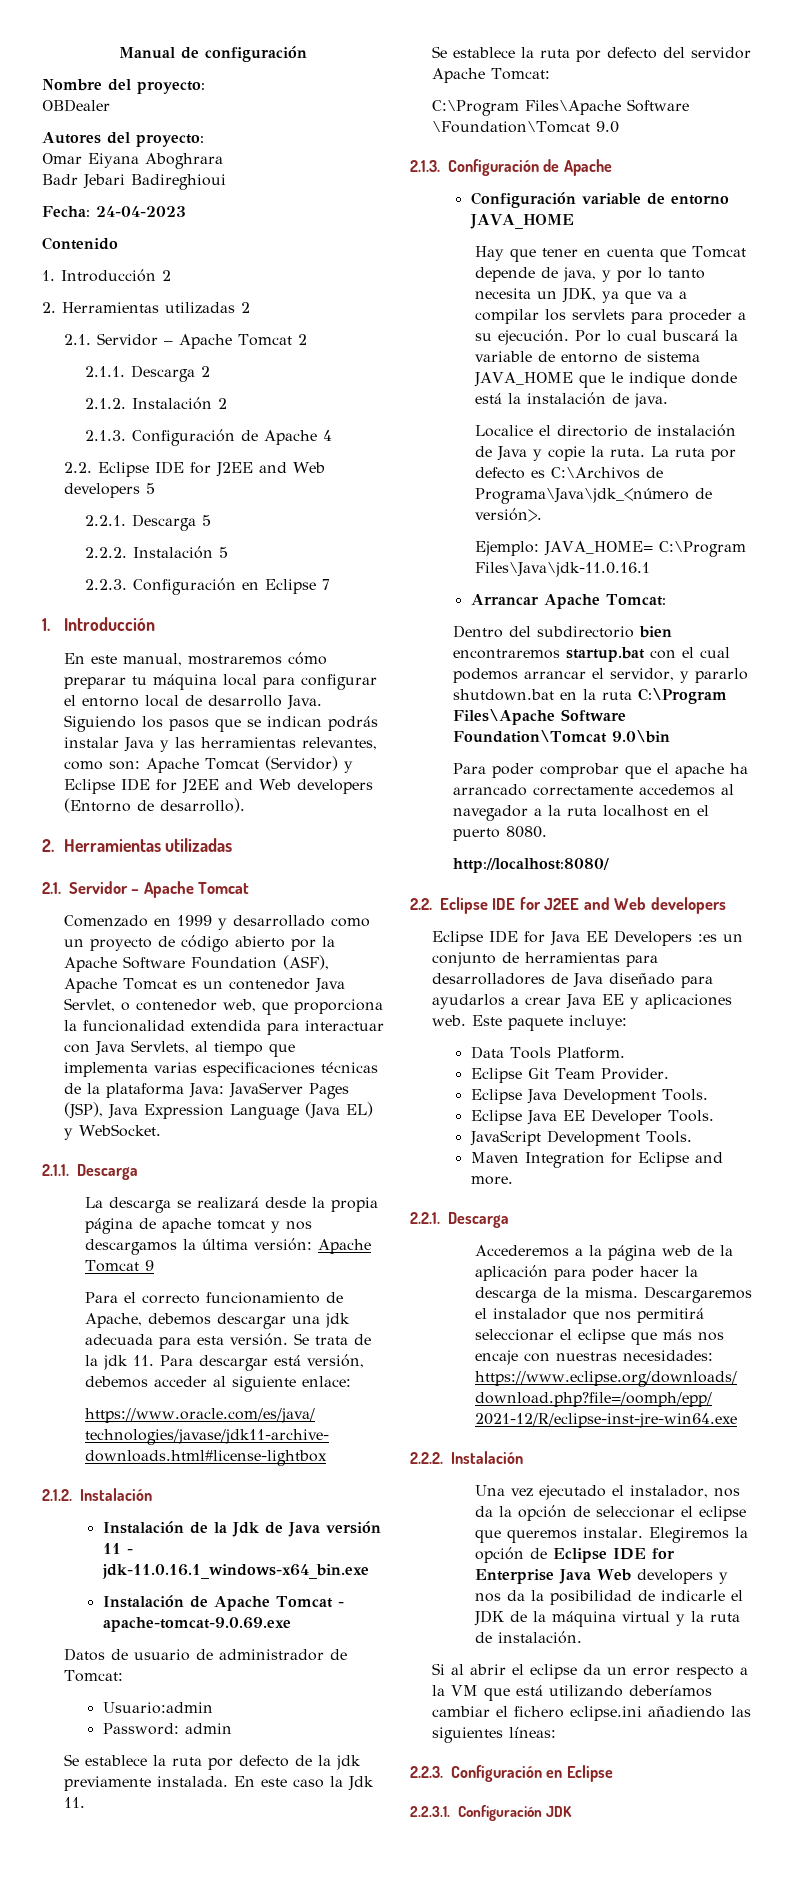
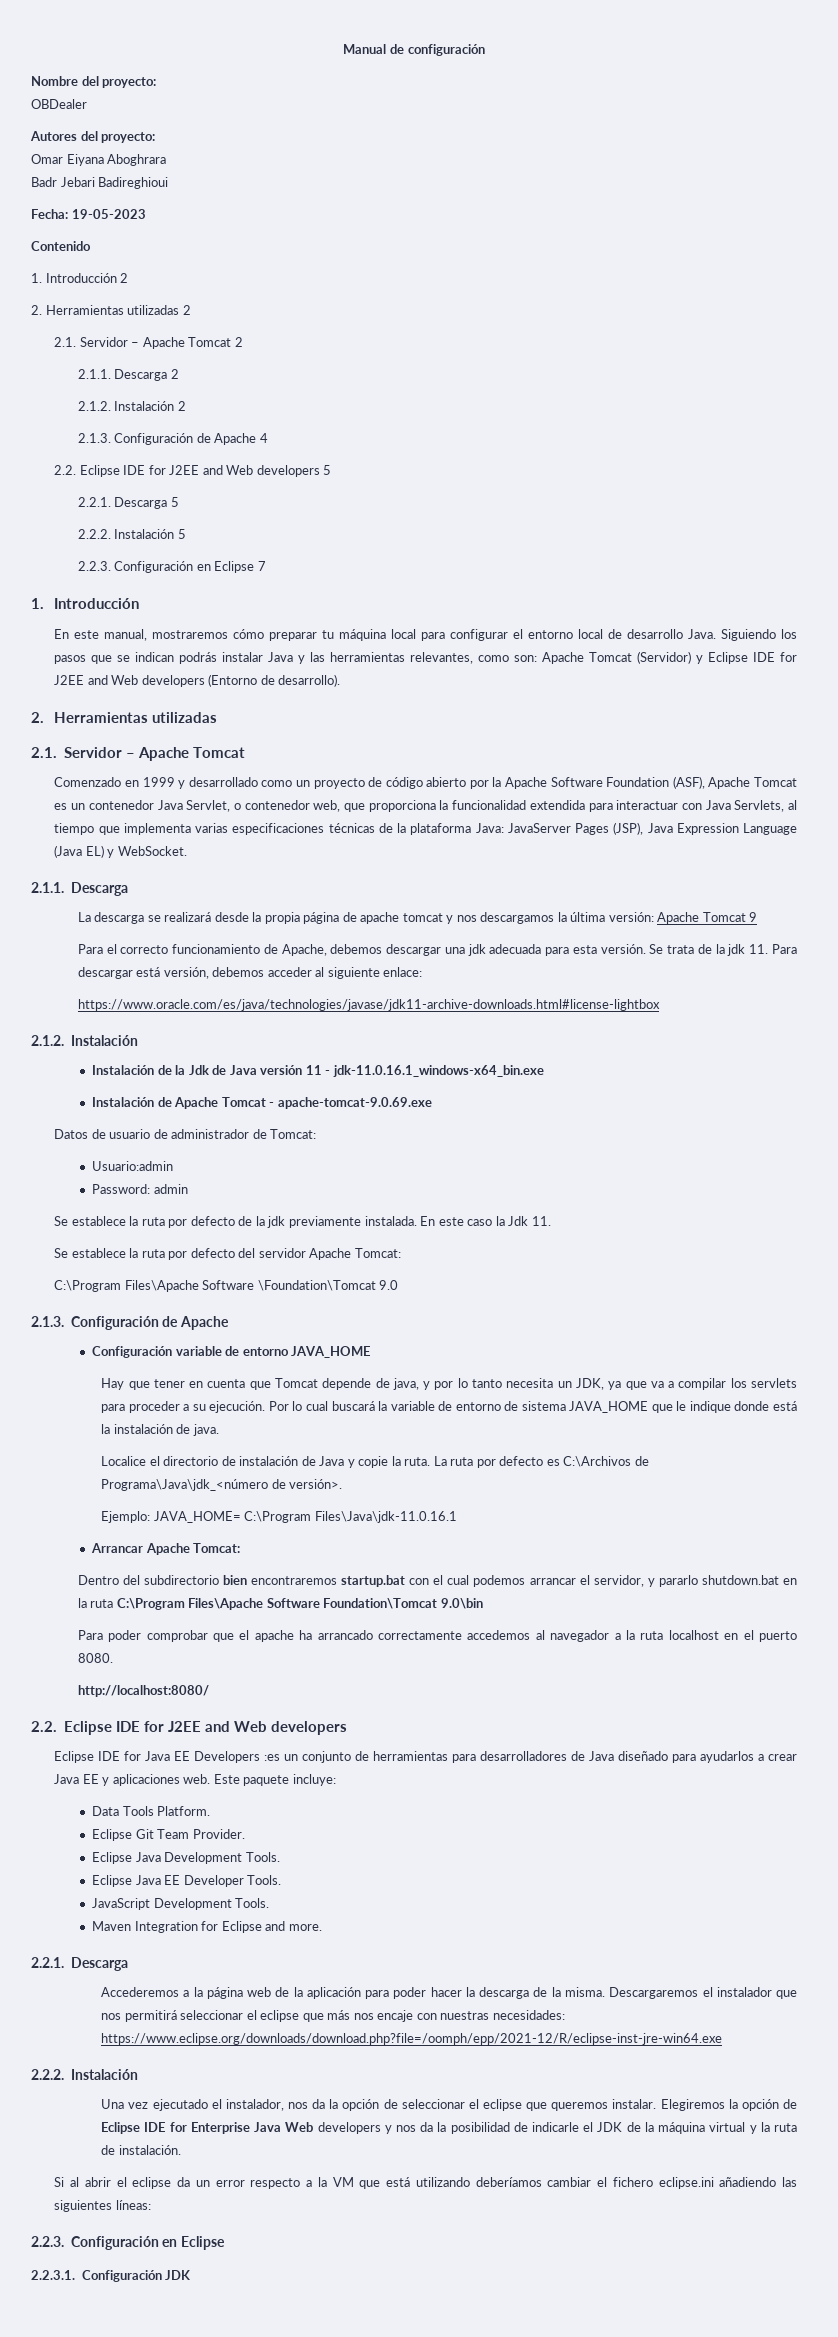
- Fecha: 24-04-2023
+ Fecha: 19-05-2023

